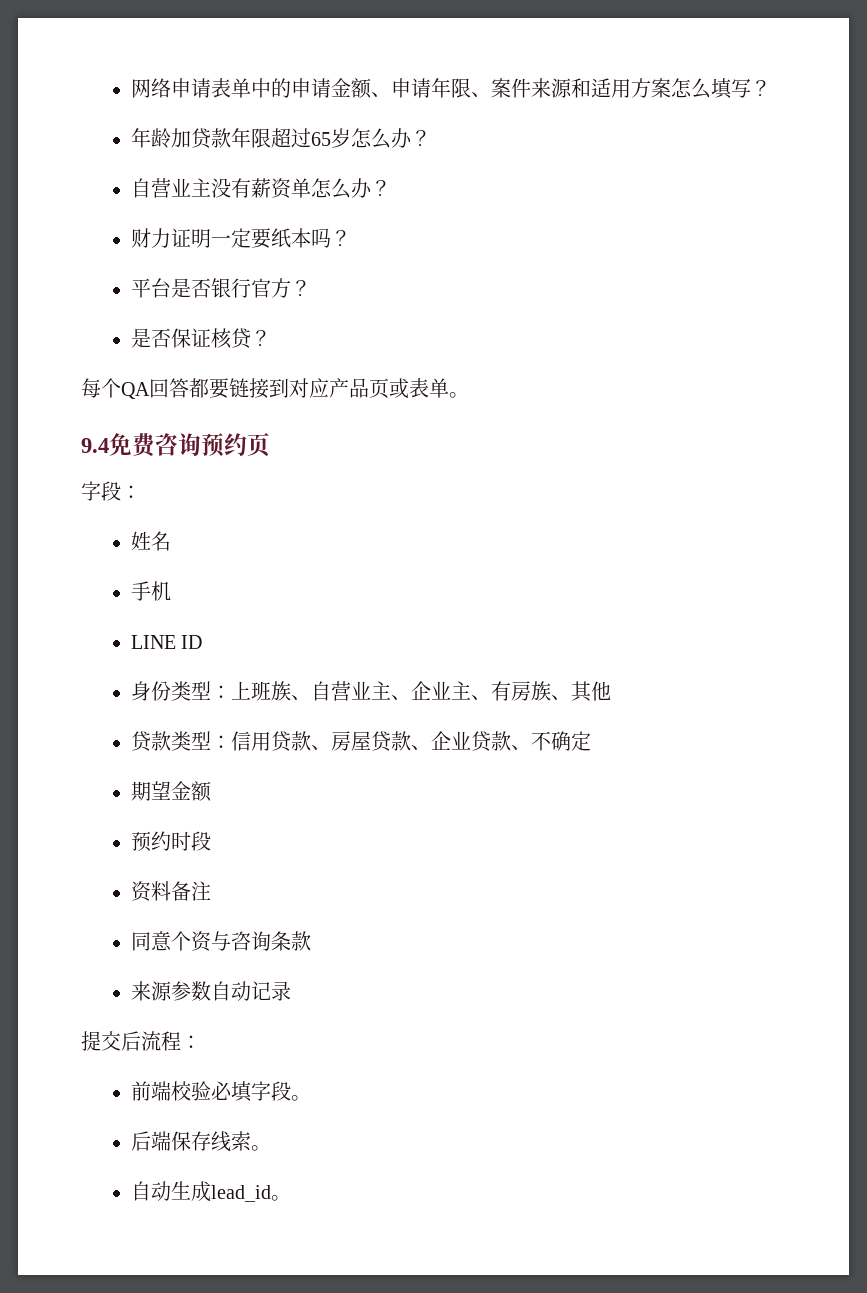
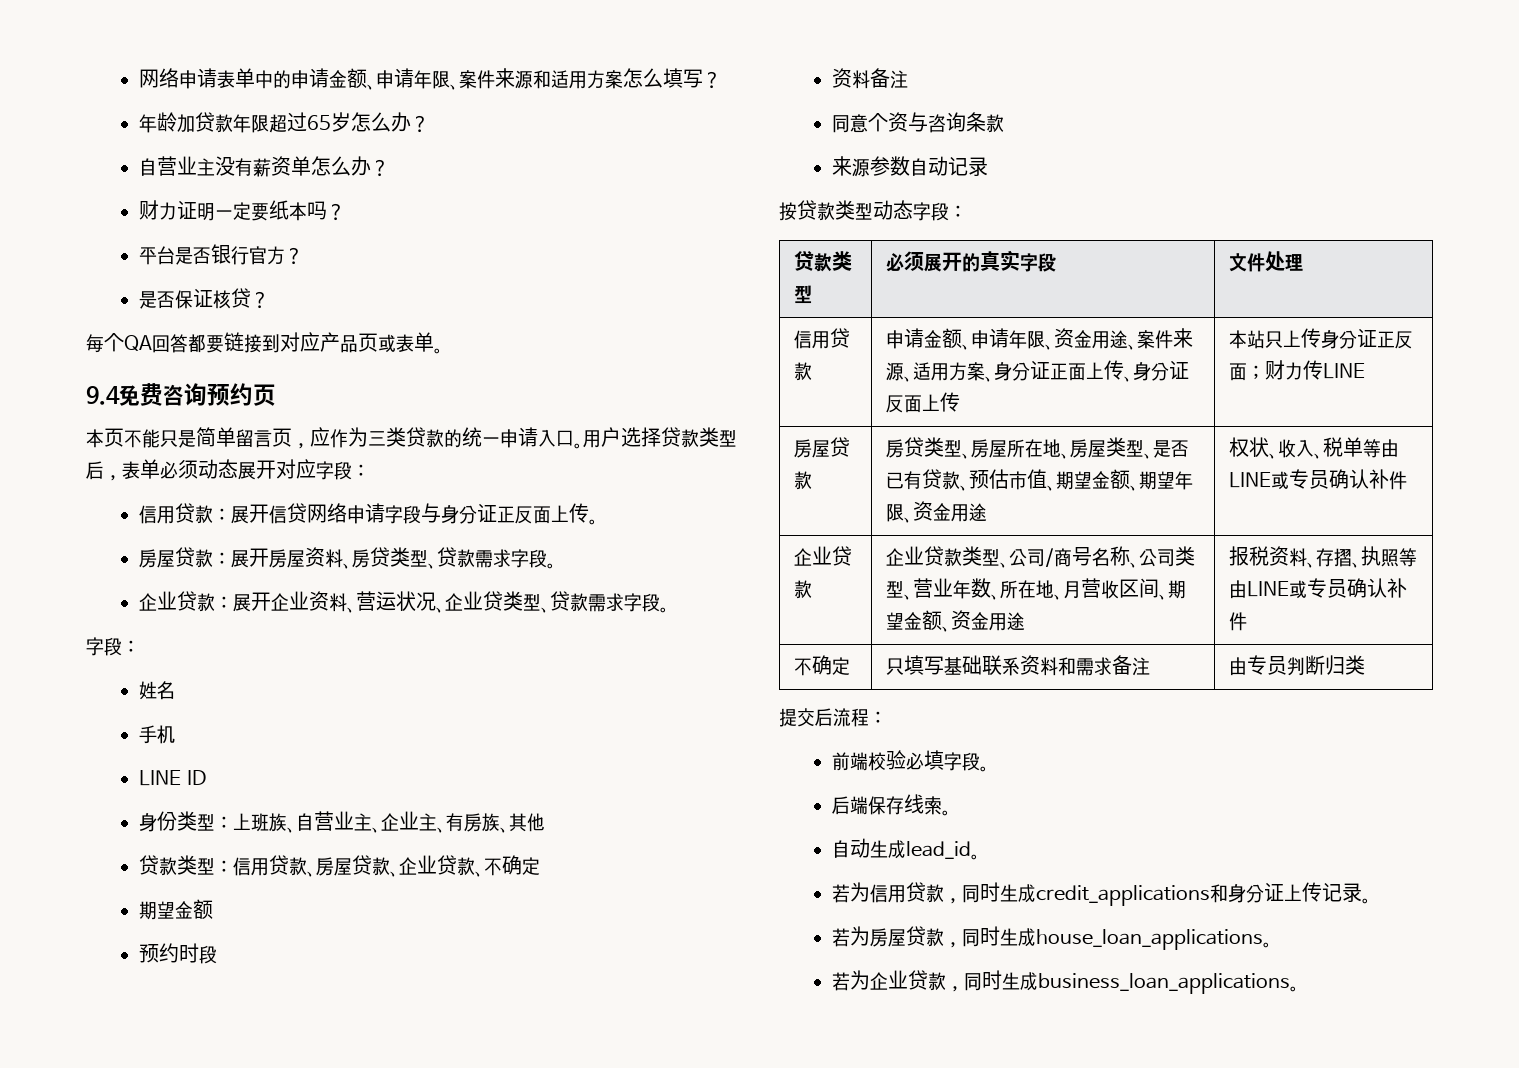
+ 本页不能只是简单留言页，应作为三类贷款的统一申请入口。用户选择贷款类型后，表单必须动态展开对应字段：
+ 信用贷款：展开信贷网络申请字段与身分证正反面上传。
+ 房屋贷款：展开房屋资料、房贷类型、贷款需求字段。
+ 企业贷款：展开企业资料、营运状况、企业贷类型、贷款需求字段。
+ 按贷款类型动态字段：
+ 贷款类型 | 必须展开的真实字段 | 文件处理
+ 信用贷款 | 申请金额、申请年限、资金用途、案件来源、适用方案、身分证正面上传、身分证反面上传 | 本站只上传身分证正反面；财力传LINE
+ 房屋贷款 | 房贷类型、房屋所在地、房屋类型、是否已有贷款、预估市值、期望金额、期望年限、资金用途 | 权状、收入、税单等由LINE或专员确认补件
+ 企业贷款 | 企业贷款类型、公司/商号名称、公司类型、营业年数、所在地、月营收区间、期望金额、资金用途 | 报税资料、存摺、执照等由LINE或专员确认补件
+ 不确定 | 只填写基础联系资料和需求备注 | 由专员判断归类
+ 若为信用贷款，同时生成credit_applications和身分证上传记录。
+ 若为房屋贷款，同时生成house_loan_applications。
+ 若为企业贷款，同时生成business_loan_applications。

